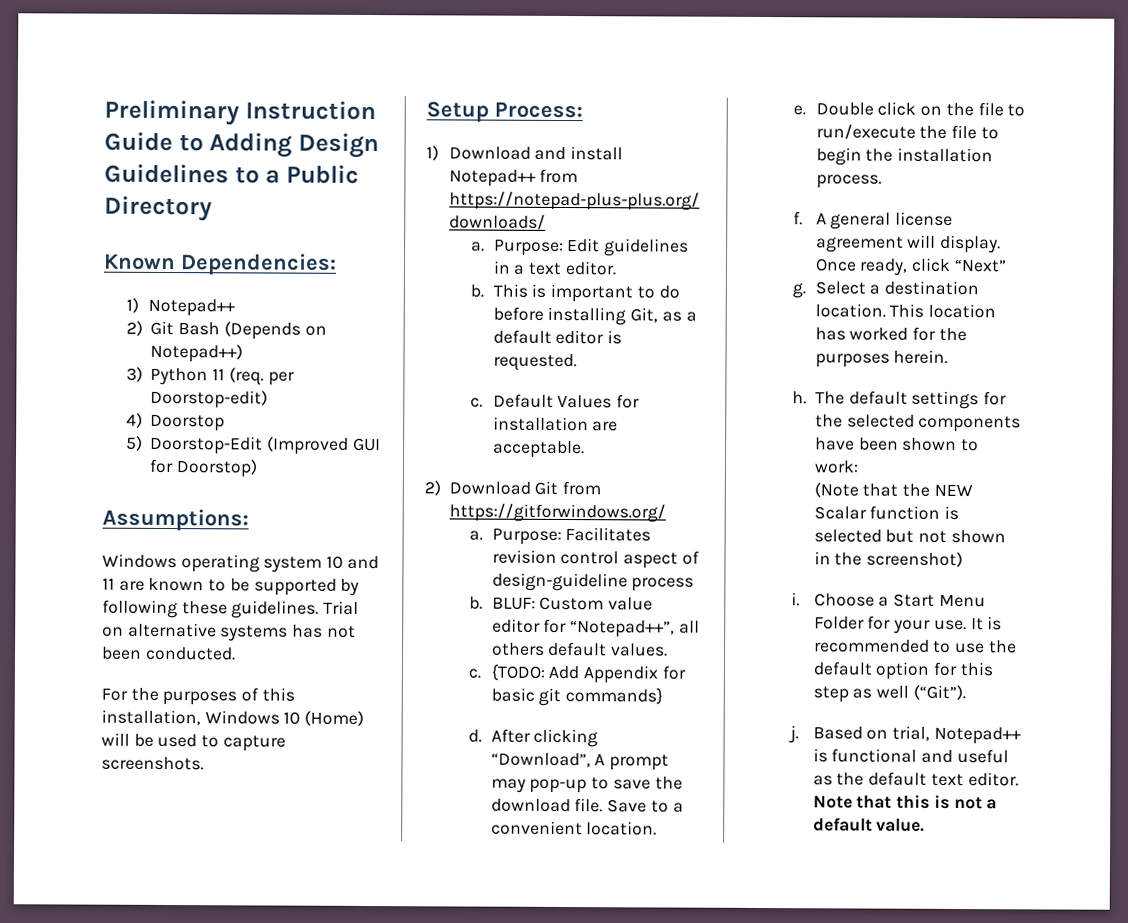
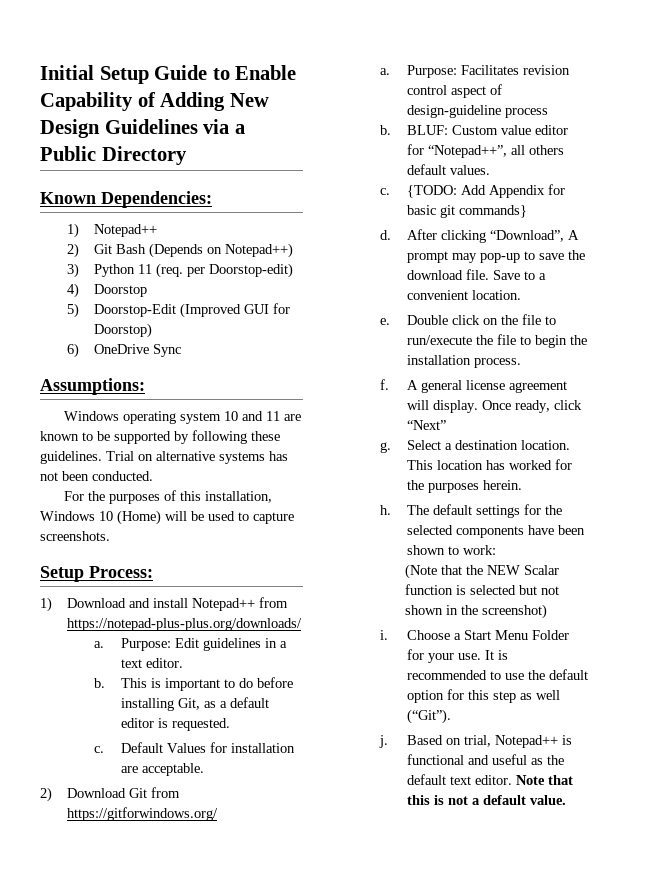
- Preliminary Instruction Guide to Adding Design Guidelines to a Public Directory
+ Initial Setup Guide to Enable Capability of Adding New Design Guidelines via a Public Directory
+ 6) OneDrive Sync

